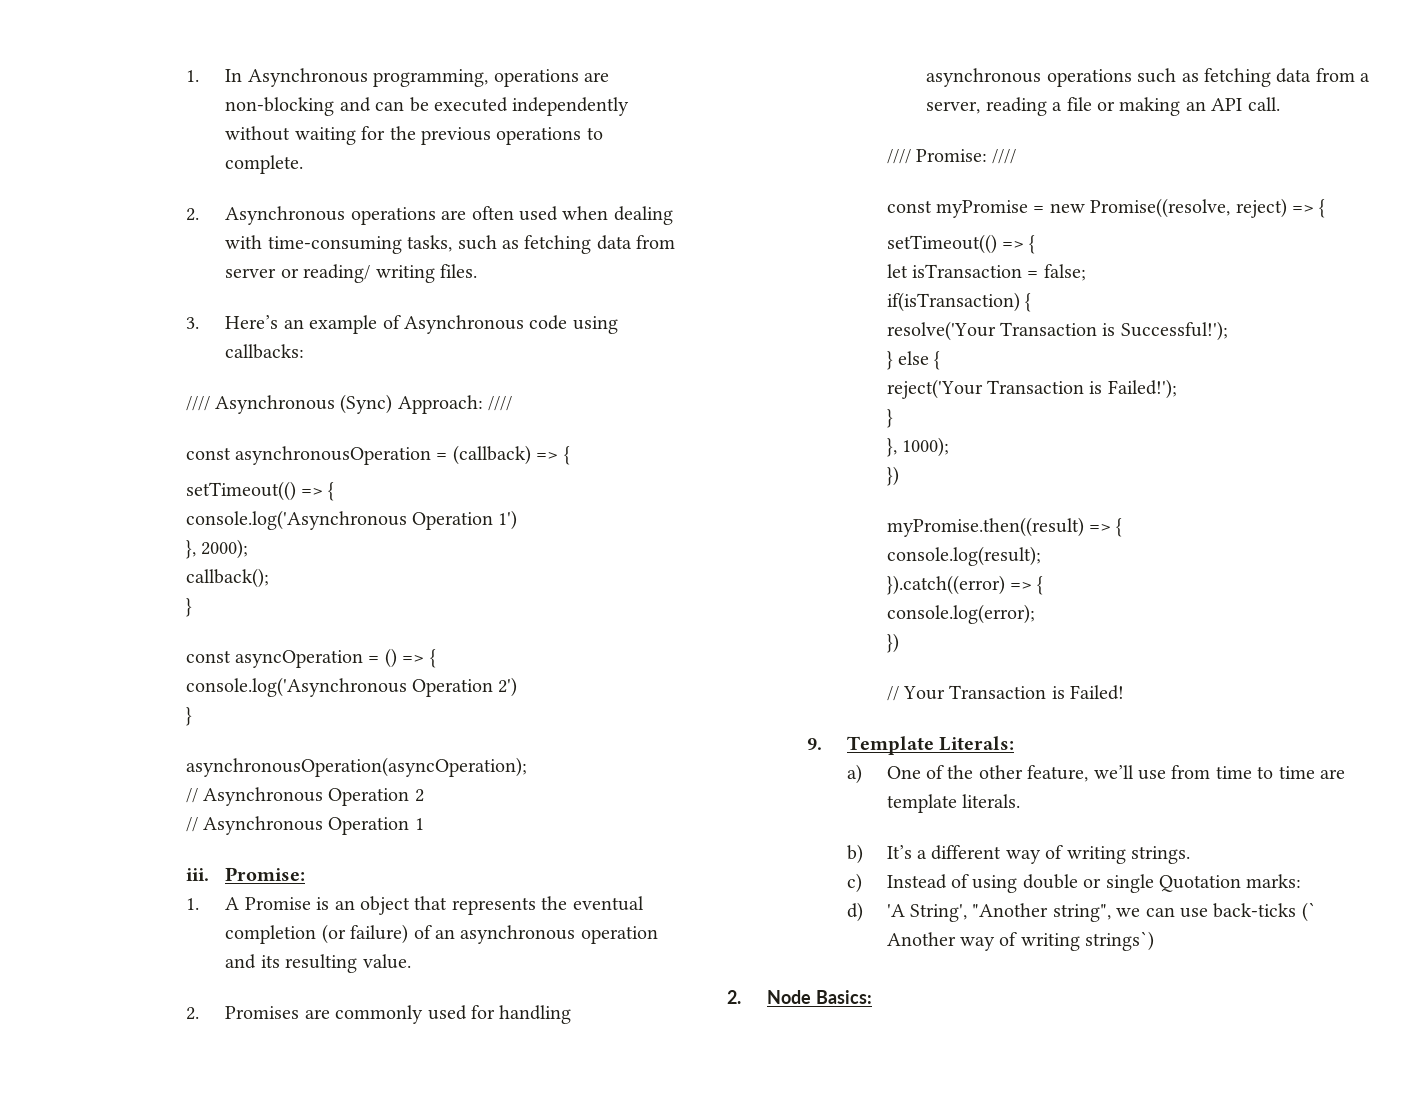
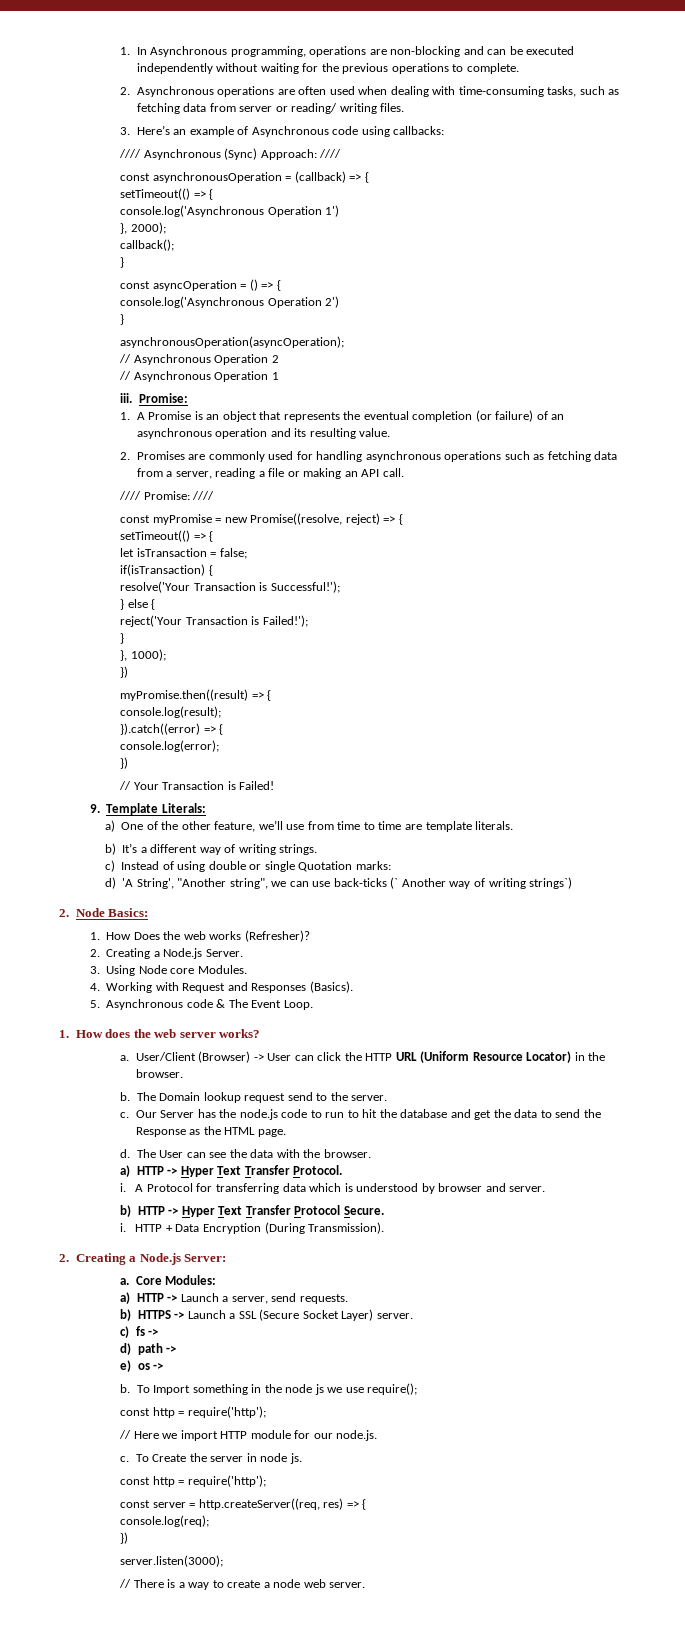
+ 1. How Does the web works (Refresher)?
+ 2. Creating a Node.js Server.
+ 3. Using Node core Modules.
+ 4. Working with Request and Responses (Basics).
+ 5. Asynchronous code & The Event Loop.
+ 1. How does the web server works?
+ a. User/Client (Browser) -> User can click the HTTP URL (Uniform Resource Locator) in the browser.
+ b. The Domain lookup request send to the server.
+ c. Our Server has the node.js code to run to hit the database and get the data to send the Response as the HTML page.
+ d. The User can see the data with the browser.
+ a) HTTP -> Hyper Text Transfer Protocol.
+ i. A Protocol for transferring data which is understood by browser and server.
+ b) HTTP -> Hyper Text Transfer Protocol Secure.
+ i. HTTP + Data Encryption (During Transmission).
+ 2. Creating a Node.js Server:
+ a. Core Modules:
+ a) HTTP -> Launch a server, send requests.
+ b) HTTPS -> Launch a SSL (Secure Socket Layer) server.
+ c) fs ->
+ d) path ->
+ e) os ->
+ b. To Import something in the node js we use require();
+ const http = require('http');
+ // Here we import HTTP module for our node.js.
+ c. To Create the server in node js.
+ const http = require('http');
+ const server = http.createServer((req, res) => {
+ console.log(req);
+ })
+ server.listen(3000);
+ // There is a way to create a node web server.

